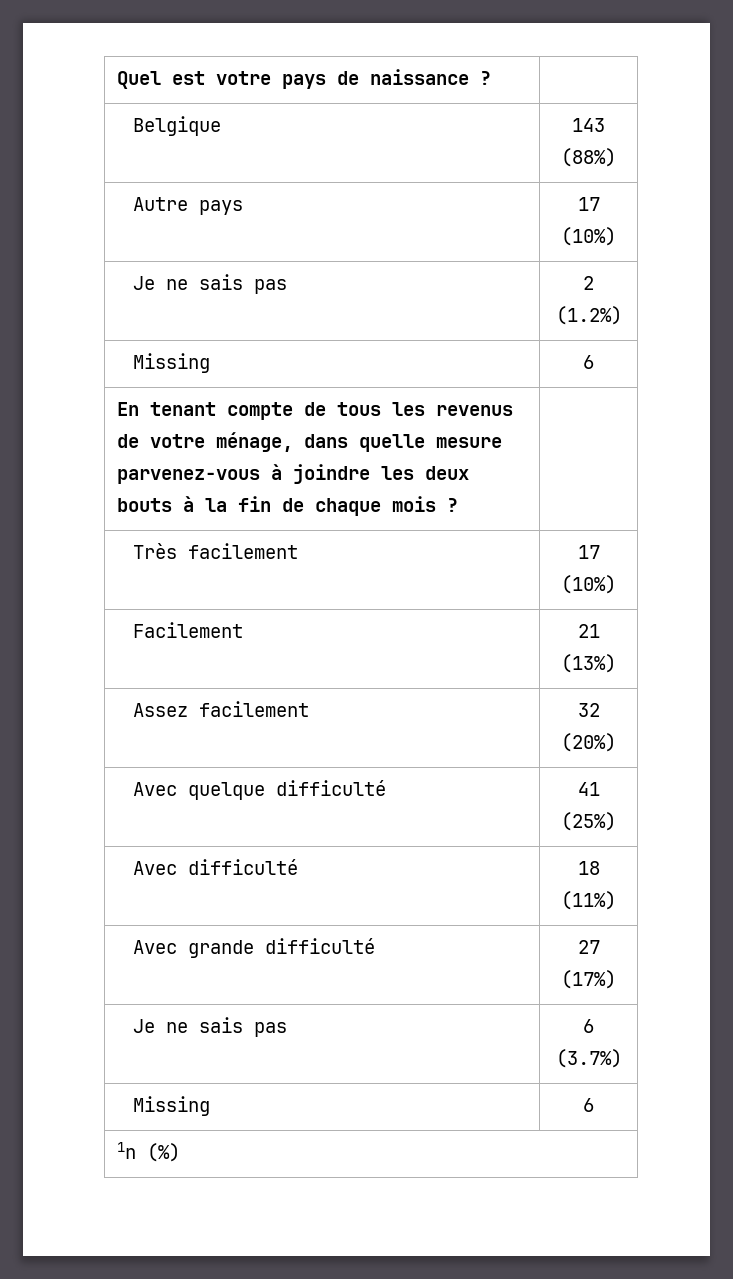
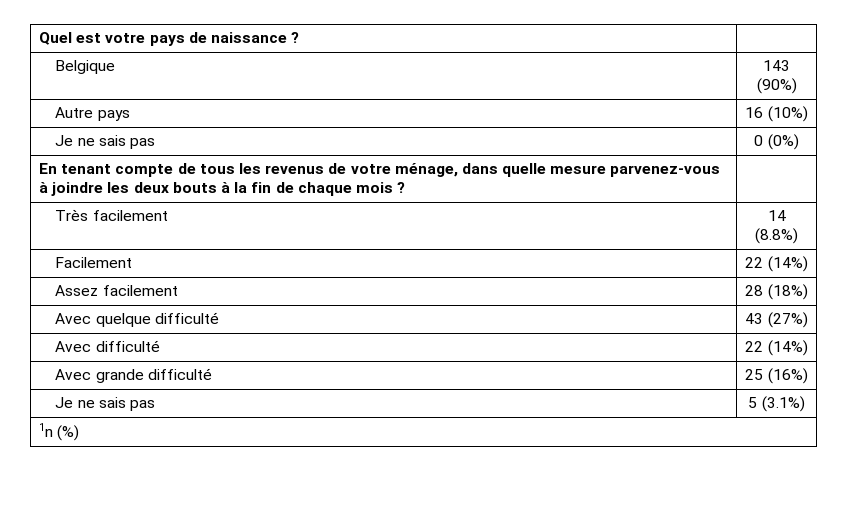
- Belgique | 143 (88%)
+ Belgique | 143 (90%)
- Autre pays | 17 (10%)
+ Autre pays | 16 (10%)
- Je ne sais pas | 2 (1.2%)
- Missing | 6
+ Je ne sais pas | 0 (0%)
- Très facilement | 17 (10%)
+ Très facilement | 14 (8.8%)
- Facilement | 21 (13%)
+ Facilement | 22 (14%)
- Assez facilement | 32 (20%)
+ Assez facilement | 28 (18%)
- Avec quelque difficulté | 41 (25%)
+ Avec quelque difficulté | 43 (27%)
- Avec difficulté | 18 (11%)
+ Avec difficulté | 22 (14%)
- Avec grande difficulté | 27 (17%)
- Je ne sais pas | 6 (3.7%)
- Missing | 6
+ Avec grande difficulté | 25 (16%)
+ Je ne sais pas | 5 (3.1%)

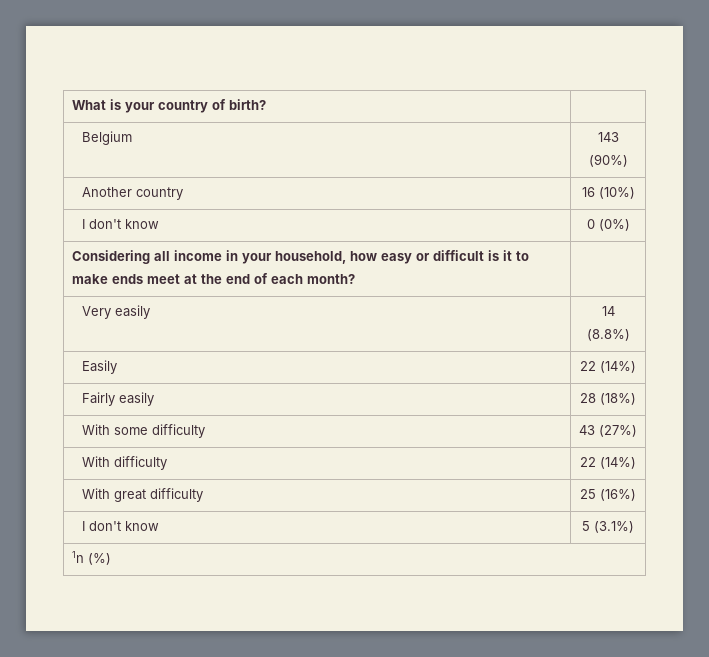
- Quel est votre pays de naissance ? |
- Belgique | 143 (90%)
+ What is your country of birth? |
+ Belgium | 143 (90%)
- Autre pays | 16 (10%)
+ Another country | 16 (10%)
- Je ne sais pas | 0 (0%)
- En tenant compte de tous les revenus de votre ménage, dans quelle mesure parvenez-vous à joindre les deux bouts à la fin de chaque mois ? |
- Très facilement | 14 (8.8%)
+ I don't know | 0 (0%)
+ Considering all income in your household, how easy or difficult is it to make ends meet at the end of each month? |
+ Very easily | 14 (8.8%)
- Facilement | 22 (14%)
- Assez facilement | 28 (18%)
+ Easily | 22 (14%)
+ Fairly easily | 28 (18%)
- Avec quelque difficulté | 43 (27%)
+ With some difficulty | 43 (27%)
- Avec difficulté | 22 (14%)
- Avec grande difficulté | 25 (16%)
+ With difficulty | 22 (14%)
+ With great difficulty | 25 (16%)
- Je ne sais pas | 5 (3.1%)
+ I don't know | 5 (3.1%)

